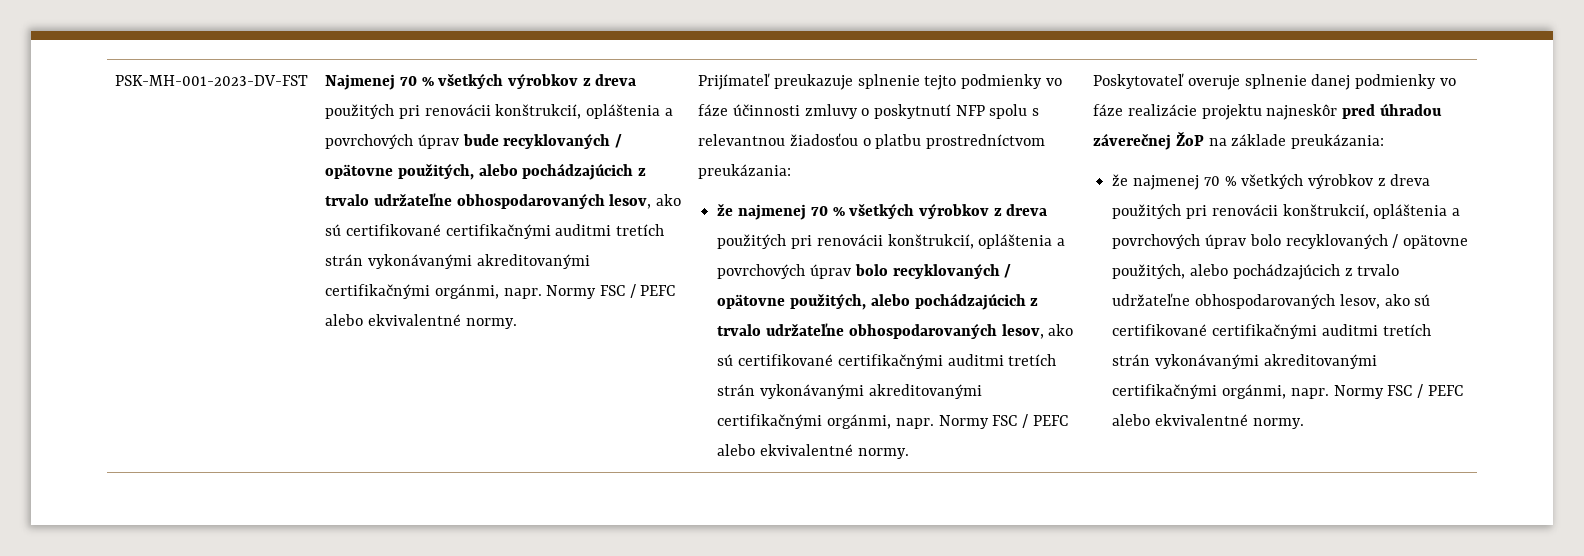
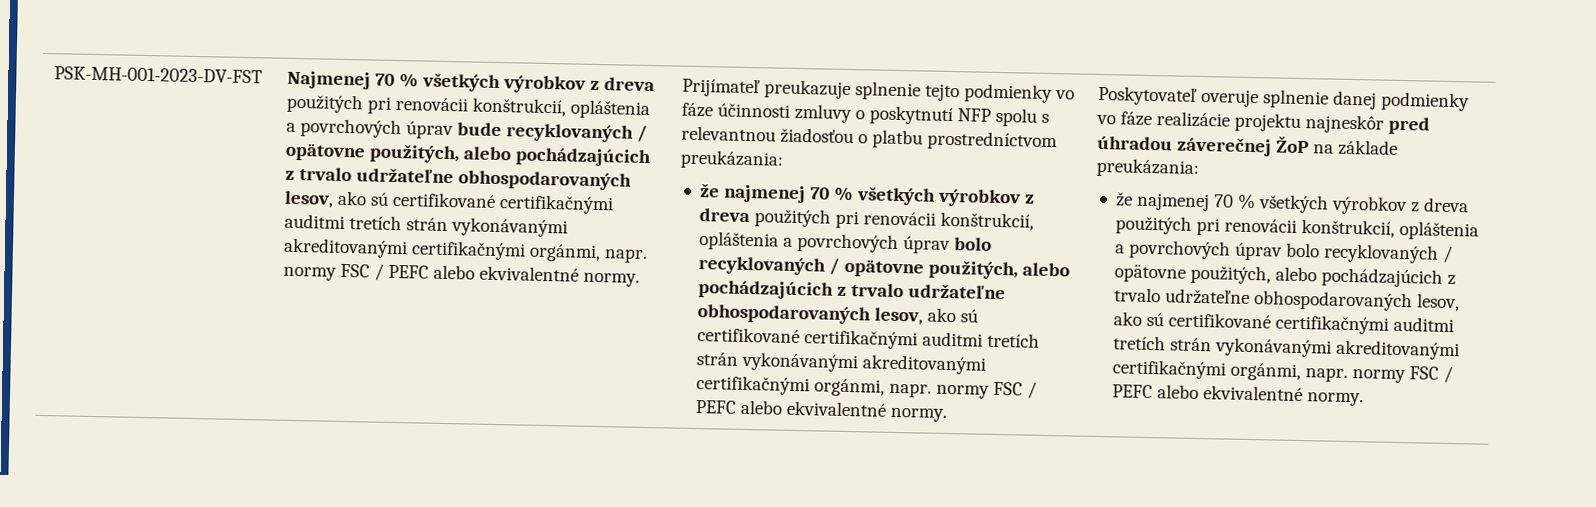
- Najmenej 70 % všetkých výrobkov z dreva použitých pri renovácii konštrukcií, opláštenia a povrchových úprav bude recyklovaných / opätovne použitých, alebo pochádzajúcich z trvalo udržateľne obhospodarovaných lesov, ako sú certifikované certifikačnými auditmi tretích strán vykonávanými akreditovanými certifikačnými orgánmi, napr. Normy FSC / PEFC alebo ekvivalentné normy.
+ Najmenej 70 % všetkých výrobkov z dreva použitých pri renovácii konštrukcií, opláštenia a povrchových úprav bude recyklovaných / opätovne použitých, alebo pochádzajúcich z trvalo udržateľne obhospodarovaných lesov, ako sú certifikované certifikačnými auditmi tretích strán vykonávanými akreditovanými certifikačnými orgánmi, napr. normy FSC / PEFC alebo ekvivalentné normy.
  Prijímateľ preukazuje splnenie tejto podmienky vo fáze účinnosti zmluvy o poskytnutí NFP spolu s relevantnou žiadosťou o platbu prostredníctvom preukázania:
- že najmenej 70 % všetkých výrobkov z dreva použitých pri renovácii konštrukcií, opláštenia a povrchových úprav bolo recyklovaných / opätovne použitých, alebo pochádzajúcich z trvalo udržateľne obhospodarovaných lesov, ako sú certifikované certifikačnými auditmi tretích strán vykonávanými akreditovanými certifikačnými orgánmi, napr. Normy FSC / PEFC alebo ekvivalentné normy.
+ že najmenej 70 % všetkých výrobkov z dreva použitých pri renovácii konštrukcií, opláštenia a povrchových úprav bolo recyklovaných / opätovne použitých, alebo pochádzajúcich z trvalo udržateľne obhospodarovaných lesov, ako sú certifikované certifikačnými auditmi tretích strán vykonávanými akreditovanými certifikačnými orgánmi, napr. normy FSC / PEFC alebo ekvivalentné normy.
  Poskytovateľ overuje splnenie danej podmienky vo fáze realizácie projektu najneskôr pred úhradou záverečnej ŽoP na základe preukázania:
- že najmenej 70 % všetkých výrobkov z dreva použitých pri renovácii konštrukcií, opláštenia a povrchových úprav bolo recyklovaných / opätovne použitých, alebo pochádzajúcich z trvalo udržateľne obhospodarovaných lesov, ako sú certifikované certifikačnými auditmi tretích strán vykonávanými akreditovanými certifikačnými orgánmi, napr. Normy FSC / PEFC alebo ekvivalentné normy.
+ že najmenej 70 % všetkých výrobkov z dreva použitých pri renovácii konštrukcií, opláštenia a povrchových úprav bolo recyklovaných / opätovne použitých, alebo pochádzajúcich z trvalo udržateľne obhospodarovaných lesov, ako sú certifikované certifikačnými auditmi tretích strán vykonávanými akreditovanými certifikačnými orgánmi, napr. normy FSC / PEFC alebo ekvivalentné normy.

